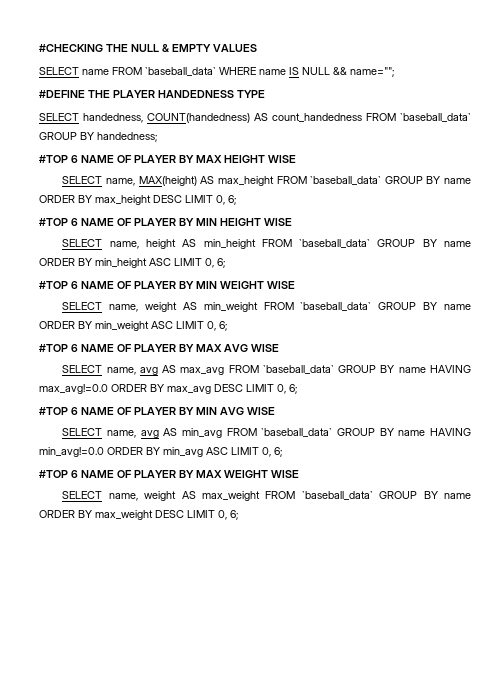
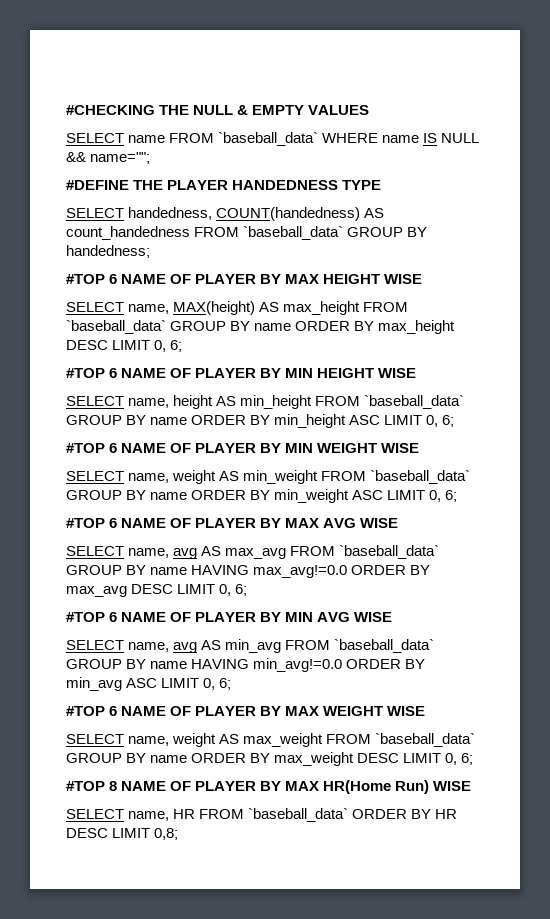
+ #TOP 8 NAME OF PLAYER BY MAX HR(Home Run) WISE
+ SELECT name, HR FROM `baseball_data` ORDER BY HR DESC LIMIT 0,8;

